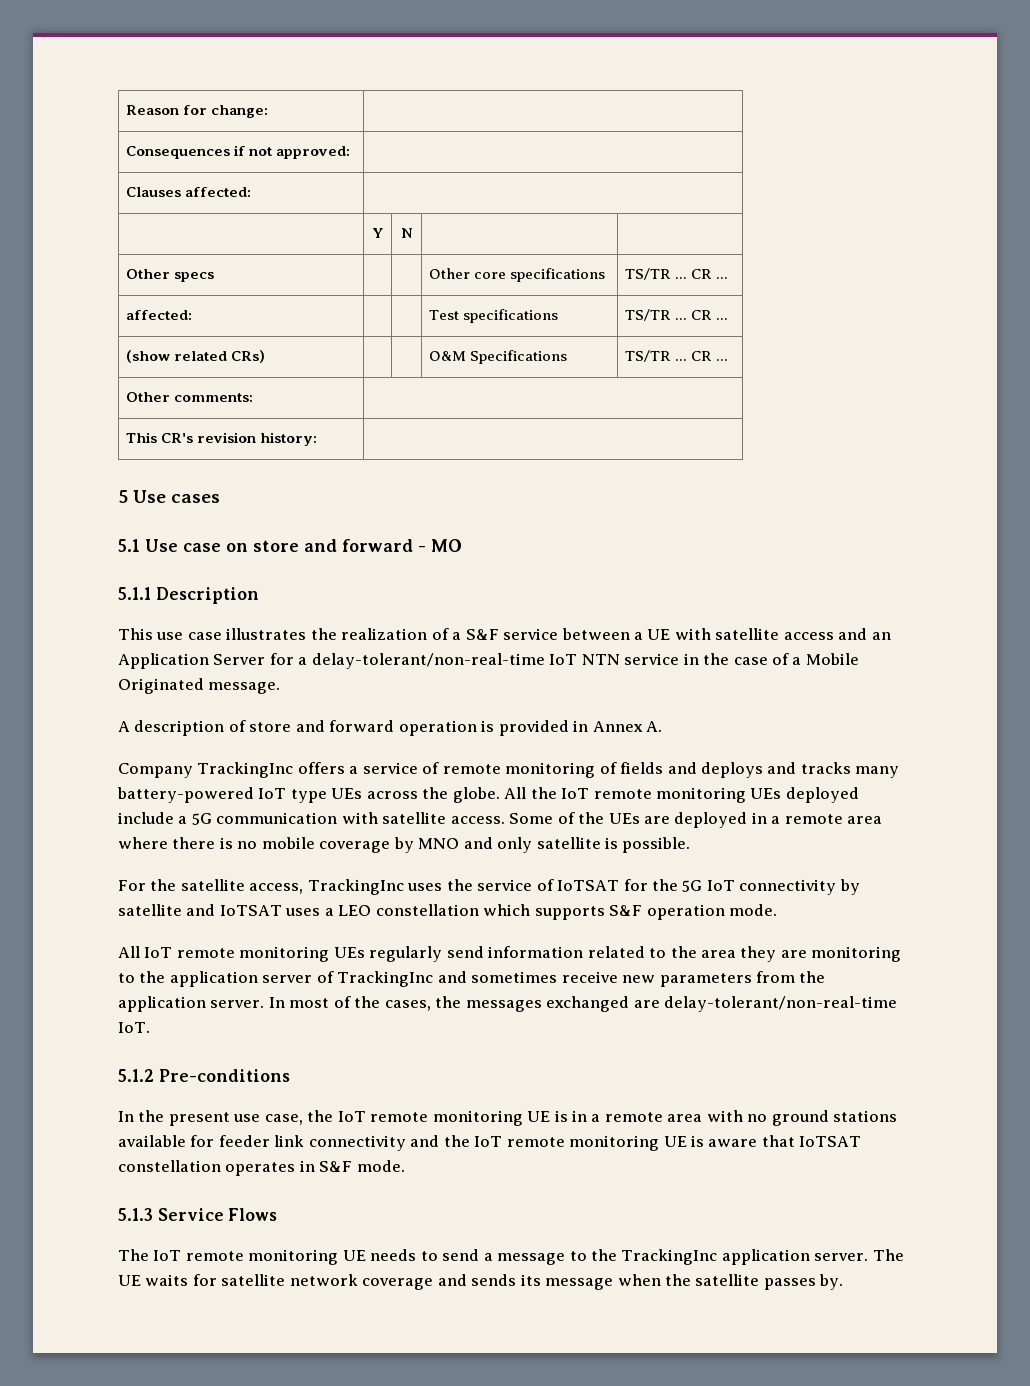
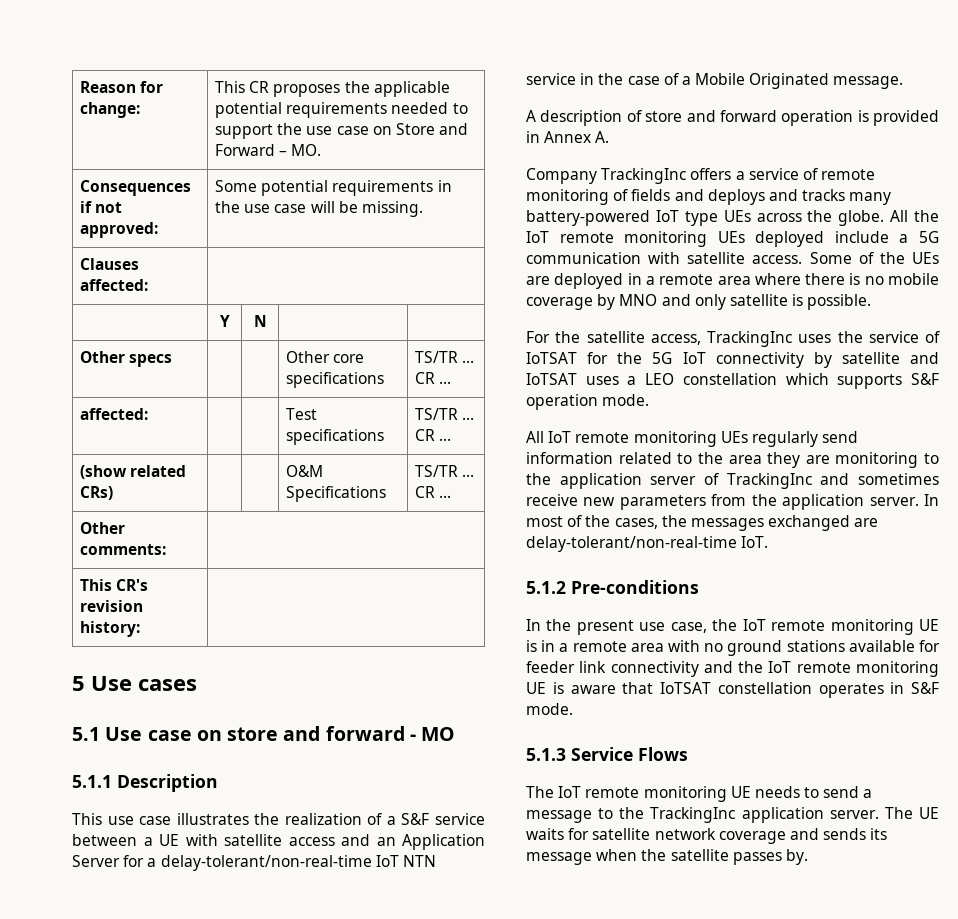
- Reason for change: |
- Consequences if not approved: |
+ Reason for change: | This CR proposes the applicable potential requirements needed to support the use case on Store and Forward – MO.
+ Consequences if not approved: | Some potential requirements in the use case will be missing.

